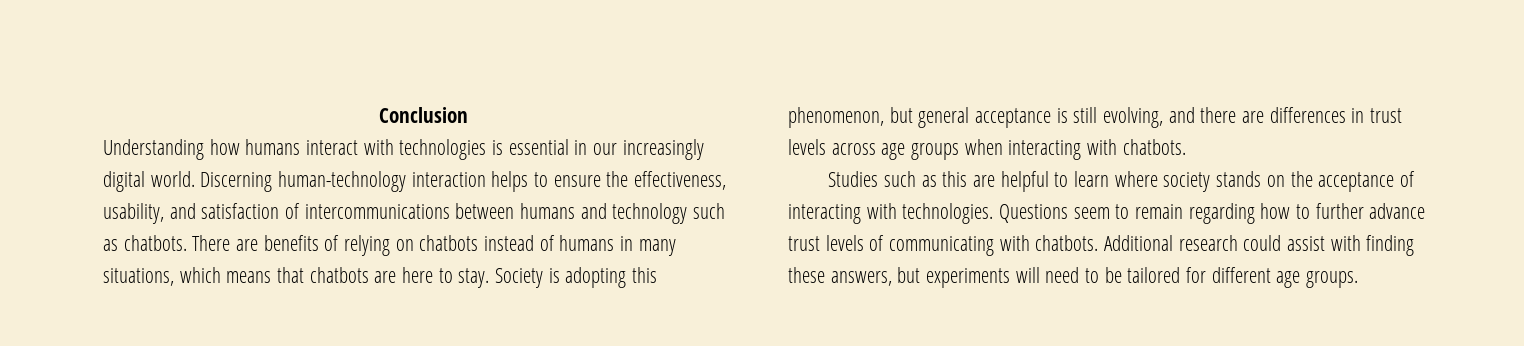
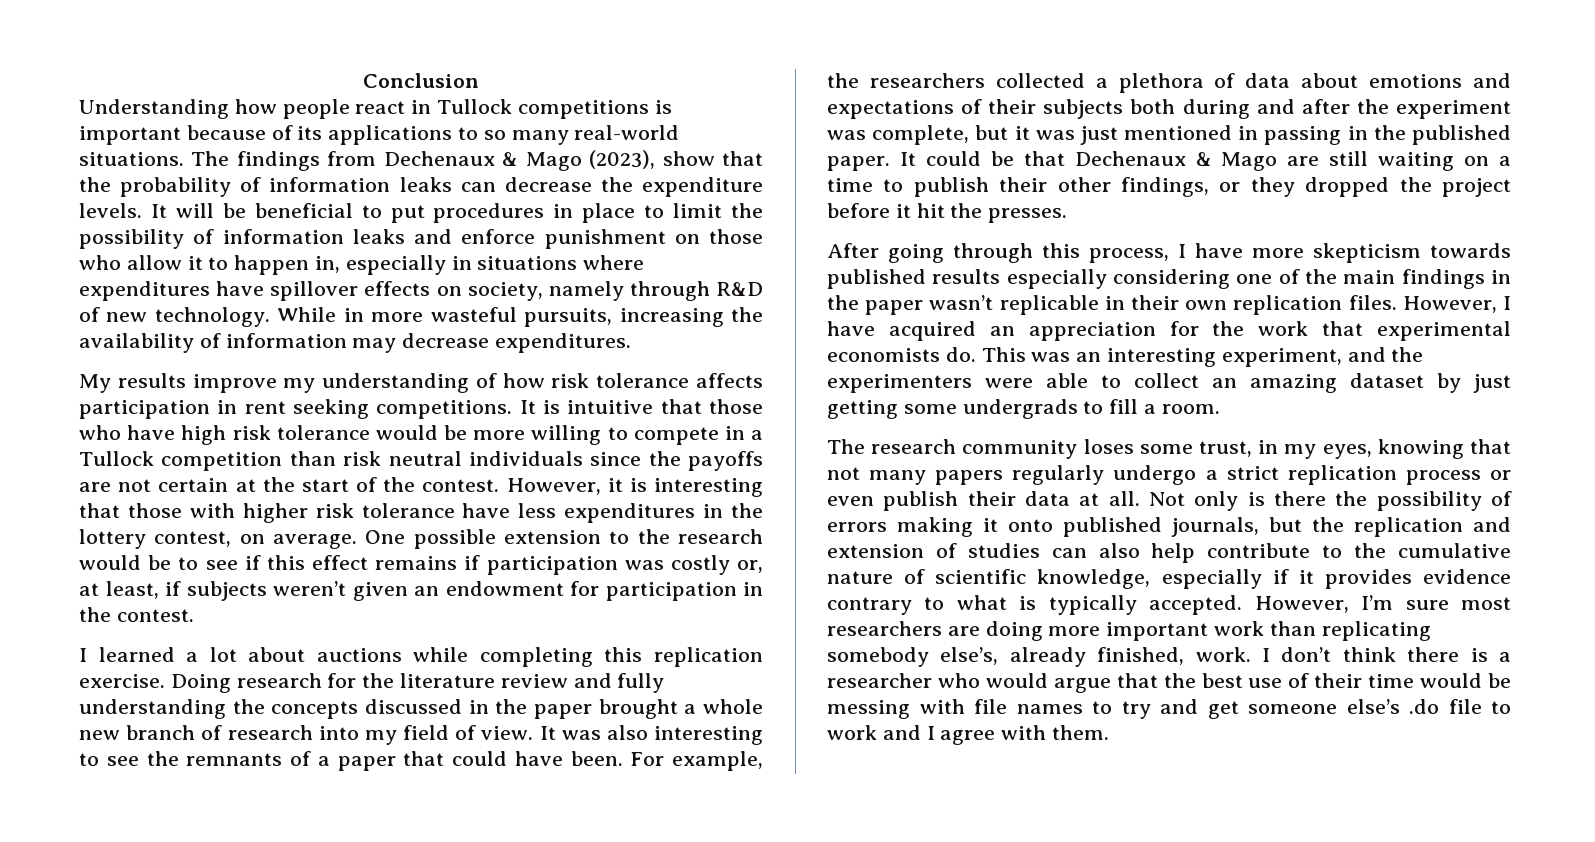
- Understanding how humans interact with technologies is essential in our increasingly digital world. Discerning human-technology interaction helps to ensure the effectiveness, usability, and satisfaction of intercommunications between humans and technology such as chatbots. There are benefits of relying on chatbots instead of humans in many situations, which means that chatbots are here to stay. Society is adopting this phenomenon, but general acceptance is still evolving, and there are differences in trust levels across age groups when interacting with chatbots.
- Studies such as this are helpful to learn where society stands on the acceptance of interacting with technologies. Questions seem to remain regarding how to further advance trust levels of communicating with chatbots. Additional research could assist with finding these answers, but experiments will need to be tailored for different age groups.
+ Understanding how people react in Tullock competitions is important because of its applications to so many real-world situations. The findings from Dechenaux & Mago (2023), show that the probability of information leaks can decrease the expenditure levels. It will be beneficial to put procedures in place to limit the possibility of information leaks and enforce punishment on those who allow it to happen in, especially in situations where expenditures have spillover effects on society, namely through R&D of new technology. While in more wasteful pursuits, increasing the availability of information may decrease expenditures.
+ My results improve my understanding of how risk tolerance affects participation in rent seeking competitions. It is intuitive that those who have high risk tolerance would be more willing to compete in a Tullock competition than risk neutral individuals since the payoffs are not certain at the start of the contest. However, it is interesting that those with higher risk tolerance have less expenditures in the lottery contest, on average. One possible extension to the research would be to see if this effect remains if participation was costly or, at least, if subjects weren’t given an endowment for participation in the contest.
+ I learned a lot about auctions while completing this replication exercise. Doing research for the literature review and fully understanding the concepts discussed in the paper brought a whole new branch of research into my field of view. It was also interesting to see the remnants of a paper that could have been. For example, the researchers collected a plethora of data about emotions and expectations of their subjects both during and after the experiment was complete, but it was just mentioned in passing in the published paper. It could be that Dechenaux & Mago are still waiting on a time to publish their other findings, or they dropped the project before it hit the presses.
+ After going through this process, I have more skepticism towards published results especially considering one of the main findings in the paper wasn’t replicable in their own replication files. However, I have acquired an appreciation for the work that experimental economists do. This was an interesting experiment, and the experimenters were able to collect an amazing dataset by just getting some undergrads to fill a room.
+ The research community loses some trust, in my eyes, knowing that not many papers regularly undergo a strict replication process or even publish their data at all. Not only is there the possibility of errors making it onto published journals, but the replication and extension of studies can also help contribute to the cumulative nature of scientific knowledge, especially if it provides evidence contrary to what is typically accepted. However, I’m sure most researchers are doing more important work than replicating somebody else’s, already finished, work. I don’t think there is a researcher who would argue that the best use of their time would be messing with file names to try and get someone else’s .do file to work and I agree with them.

